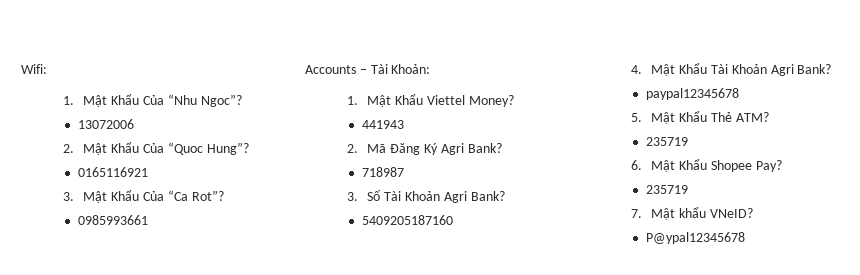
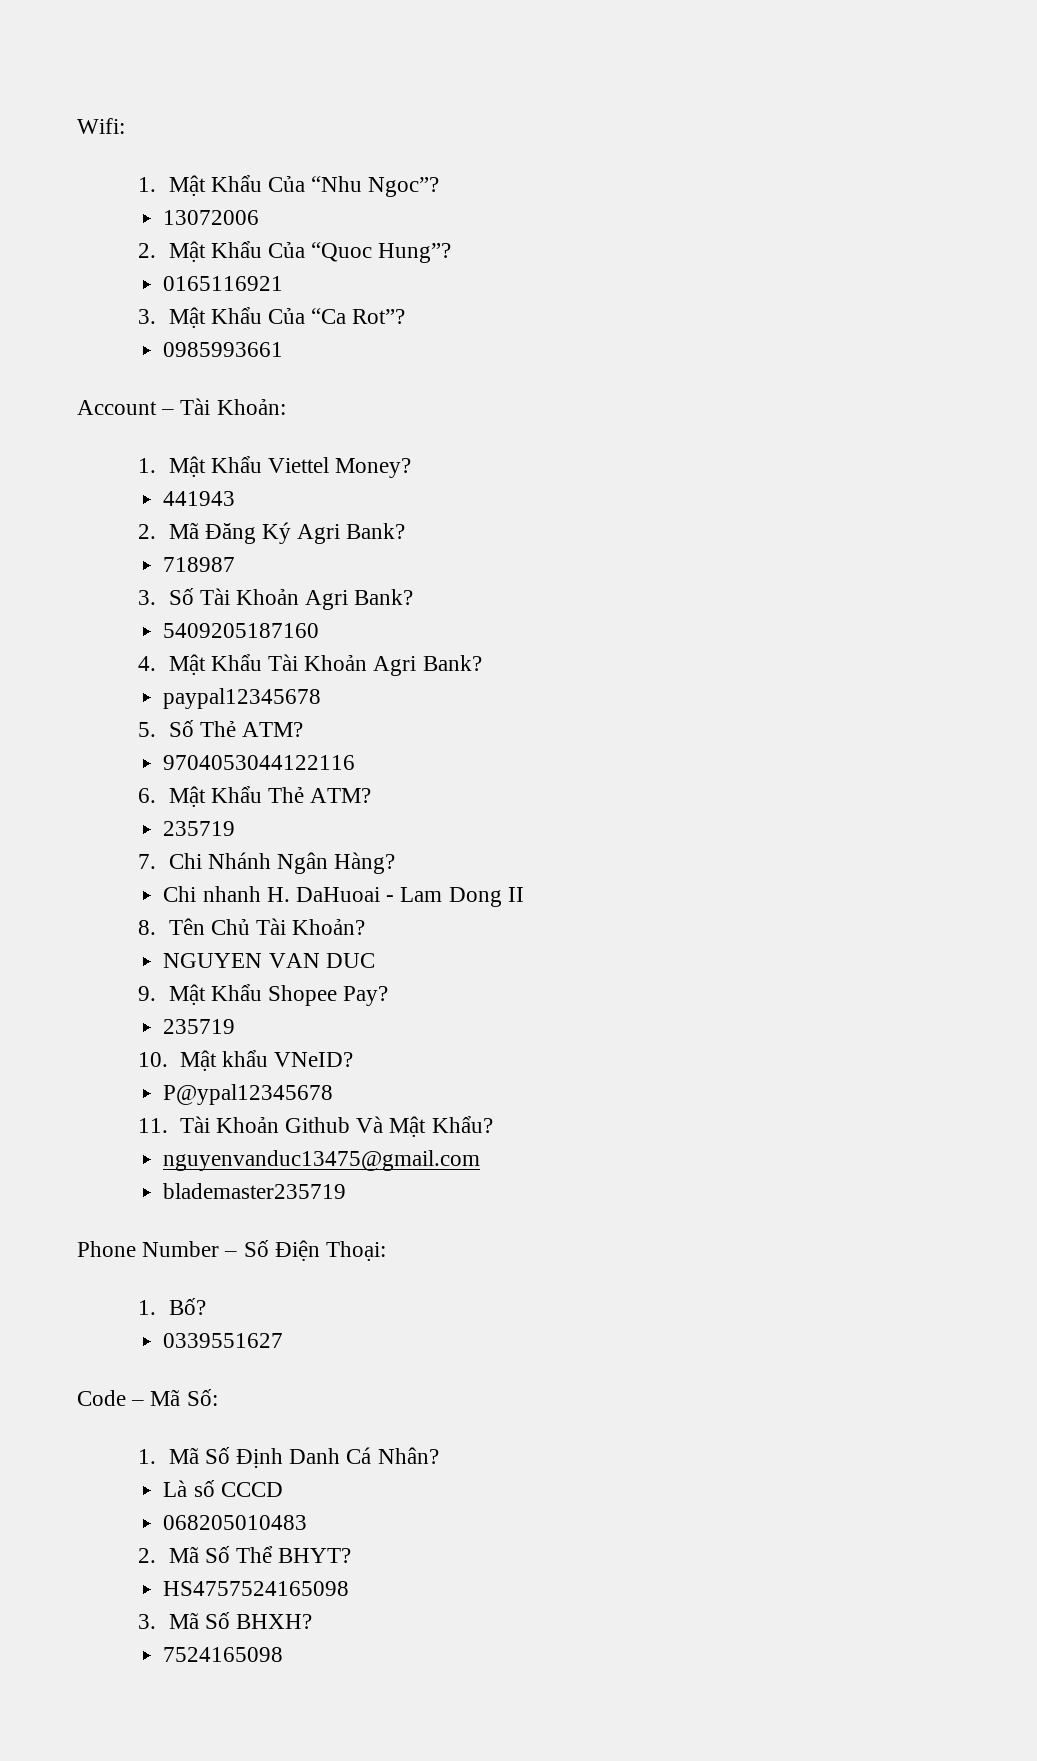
- Accounts – Tài Khoản:
+ Account – Tài Khoản:
- 5. Mật Khẩu Thẻ ATM?
+ 5. Số Thẻ ATM?
+ 9704053044122116
+ 6. Mật Khẩu Thẻ ATM?
- 6. Mật Khẩu Shopee Pay?
+ 7. Chi Nhánh Ngân Hàng?
+ Chi nhanh H. DaHuoai - Lam Dong II
+ 8. Tên Chủ Tài Khoản?
+ NGUYEN VAN DUC
+ 9. Mật Khẩu Shopee Pay?
- 7. Mật khẩu VNeID?
+ 10. Mật khẩu VNeID?
+ 11. Tài Khoản Github Và Mật Khẩu?
+ nguyenvanduc13475@gmail.com
+ blademaster235719
+ Phone Number – Số Điện Thoại:
+ 1. Bố?
+ 0339551627
+ Code – Mã Số:
+ 1. Mã Số Định Danh Cá Nhân?
+ Là số CCCD
+ 068205010483
+ 2. Mã Số Thể BHYT?
+ HS4757524165098
+ 3. Mã Số BHXH?
+ 7524165098

